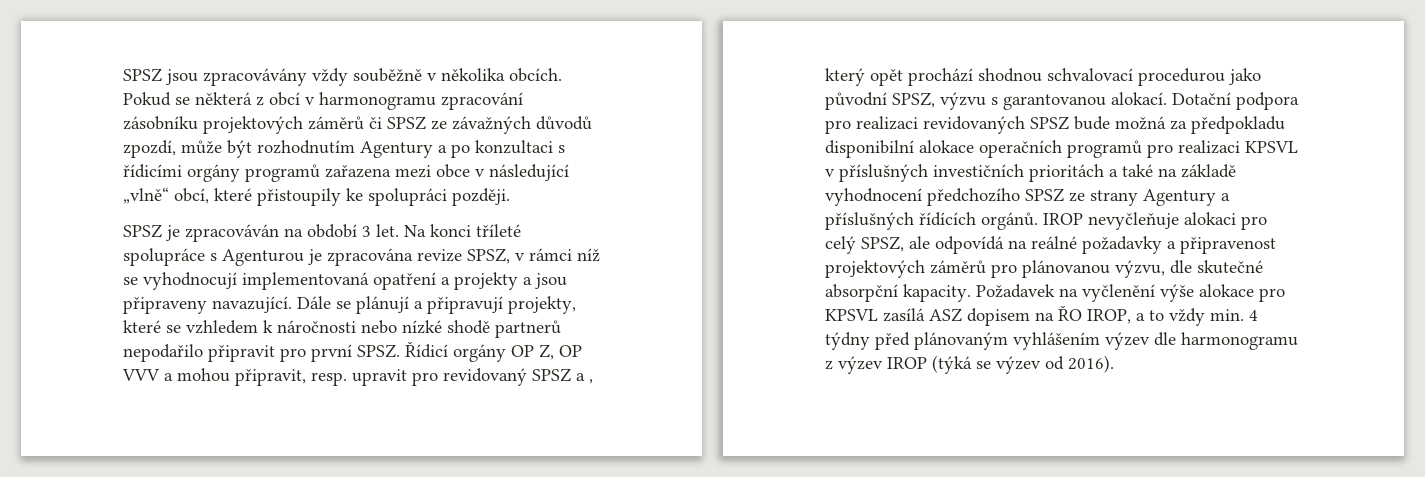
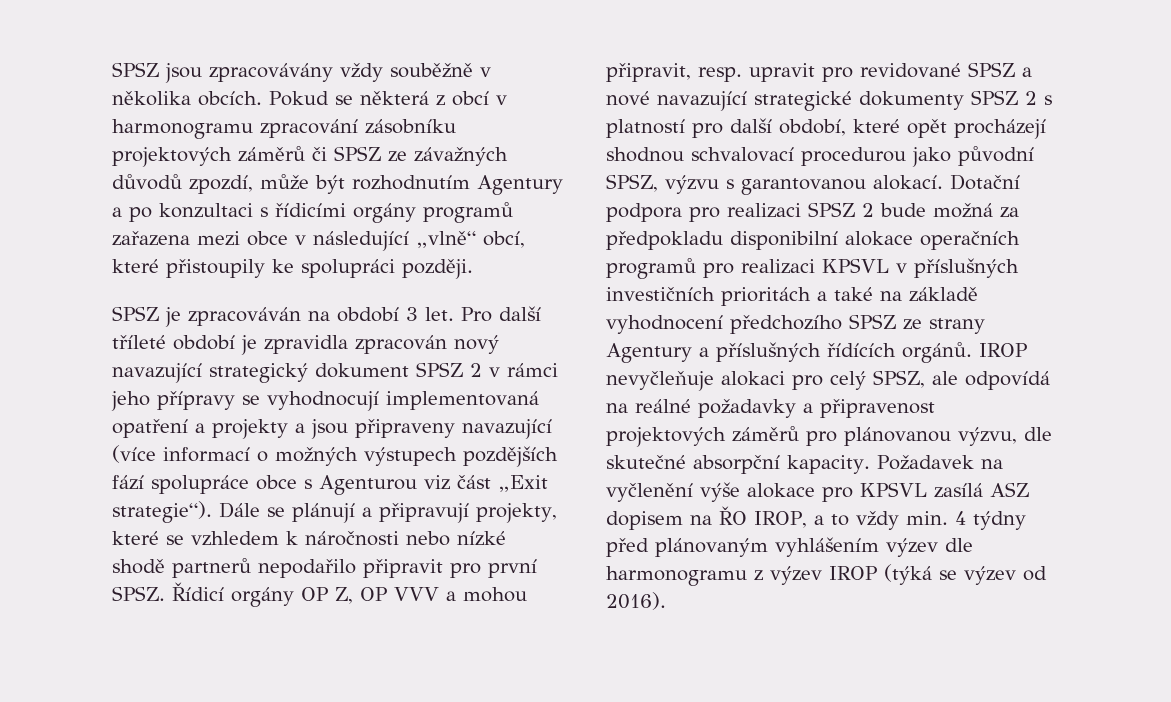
- Na konci tříleté spolupráce s Agenturou je zpracována revize SPSZ, v rámci níž se vyhodnocují implementovaná opatření a projekty a jsou připraveny navazující.
+ Pro další tříleté období je zpravidla zpracován nový navazující strategický dokument SPSZ 2 v rámci jeho přípravy se vyhodnocují implementovaná opatření a projekty a jsou připraveny navazující (více informací o možných výstupech pozdějších fází spolupráce obce s Agenturou viz část „Exit strategie“).
- Řídicí orgány OP Z, OP VVV a mohou připravit, resp. upravit pro revidovaný SPSZ a , který opět prochází shodnou schvalovací procedurou jako původní SPSZ, výzvu s garantovanou alokací.
+ Řídicí orgány OP Z, OP VVV a mohou připravit, resp. upravit pro revidované SPSZ a nové navazující strategické dokumenty SPSZ 2 s platností pro další období, které opět procházejí shodnou schvalovací procedurou jako původní SPSZ, výzvu s garantovanou alokací.
- Dotační podpora pro realizaci revidovaných SPSZ bude možná za předpokladu disponibilní alokace operačních programů pro realizaci KPSVL v příslušných investičních prioritách a také na základě vyhodnocení předchozího SPSZ ze strany Agentury a příslušných řídících orgánů.
+ Dotační podpora pro realizaci SPSZ 2 bude možná za předpokladu disponibilní alokace operačních programů pro realizaci KPSVL v příslušných investičních prioritách a také na základě vyhodnocení předchozího SPSZ ze strany Agentury a příslušných řídících orgánů.

